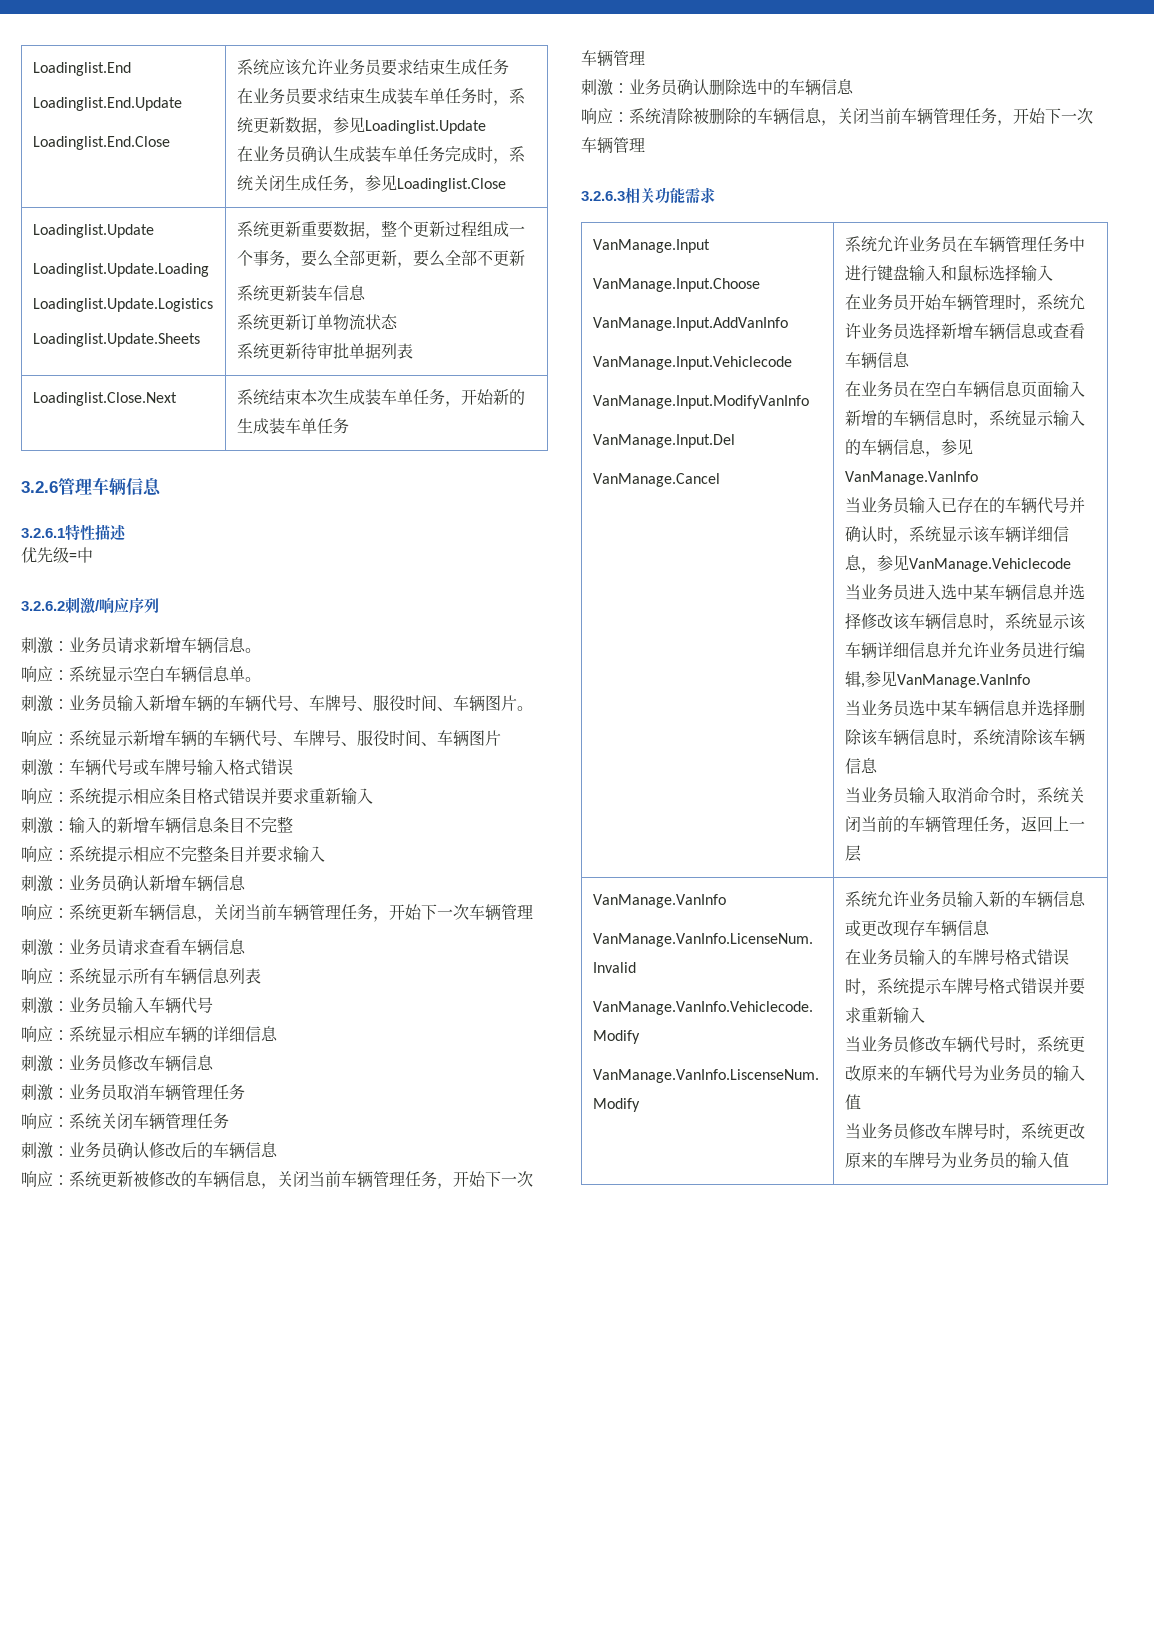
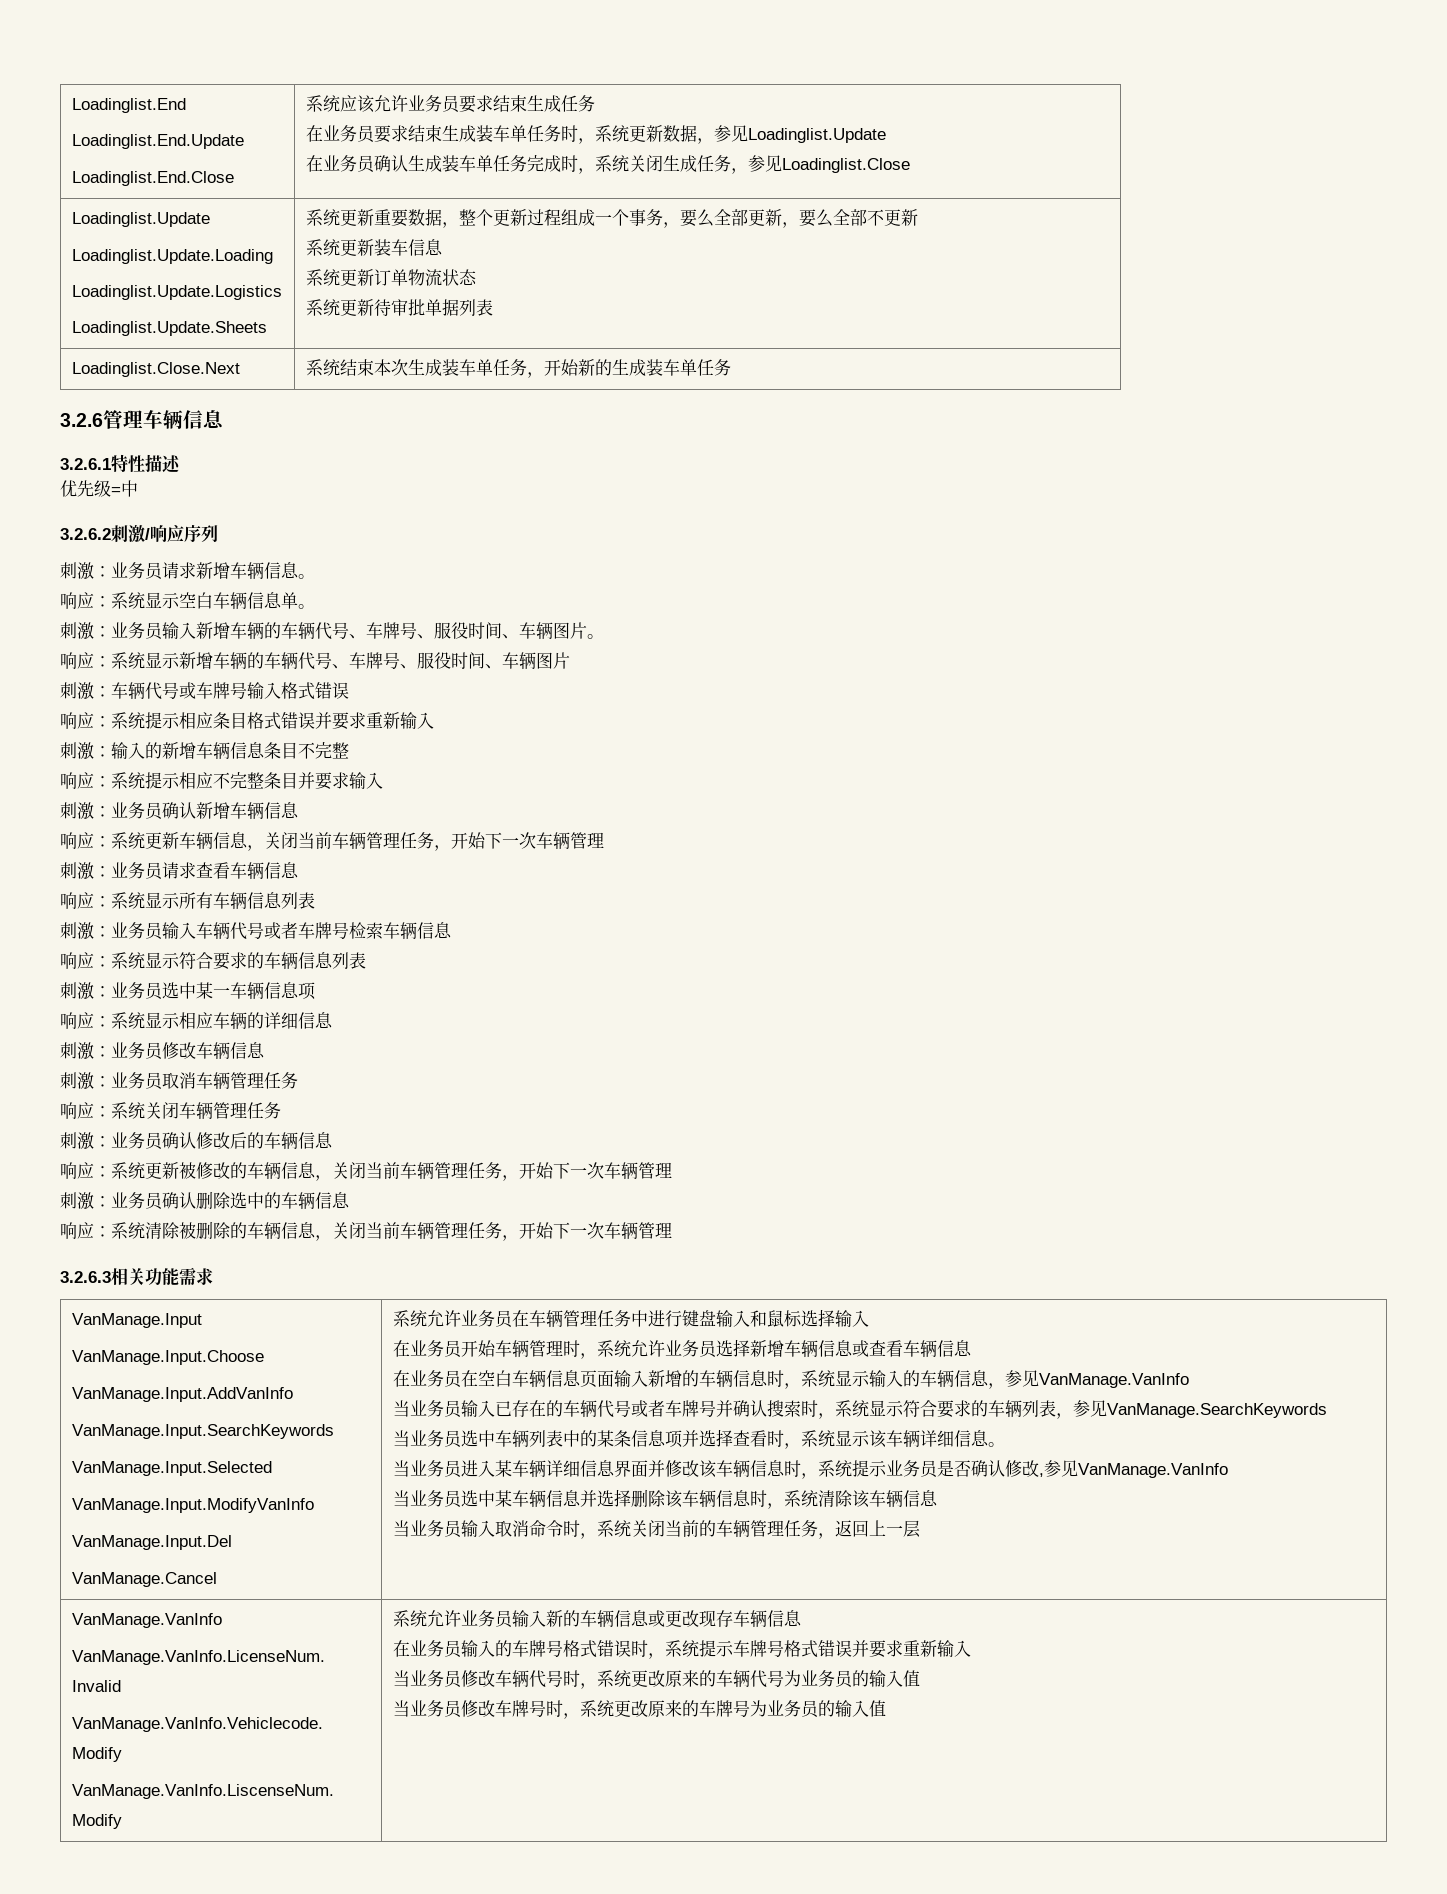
- 刺激：业务员输入车辆代号
+ 刺激：业务员输入车辆代号或者车牌号检索车辆信息
+ 响应：系统显示符合要求的车辆信息列表
+ 刺激：业务员选中某一车辆信息项
- VanManage.Input.Vehiclecode
+ VanManage.Input.SearchKeywords
+ VanManage.Input.Selected
- 当业务员输入已存在的车辆代号并确认时，系统显示该车辆详细信息，参见VanManage.Vehiclecode
+ 当业务员输入已存在的车辆代号或者车牌号并确认搜索时，系统显示符合要求的车辆列表，参见VanManage.SearchKeywords
+ 当业务员选中车辆列表中的某条信息项并选择查看时，系统显示该车辆详细信息。
- 当业务员进入选中某车辆信息并选择修改该车辆信息时，系统显示该车辆详细信息并允许业务员进行编辑,参见VanManage.VanInfo
+ 当业务员进入某车辆详细信息界面并修改该车辆信息时，系统提示业务员是否确认修改,参见VanManage.VanInfo

